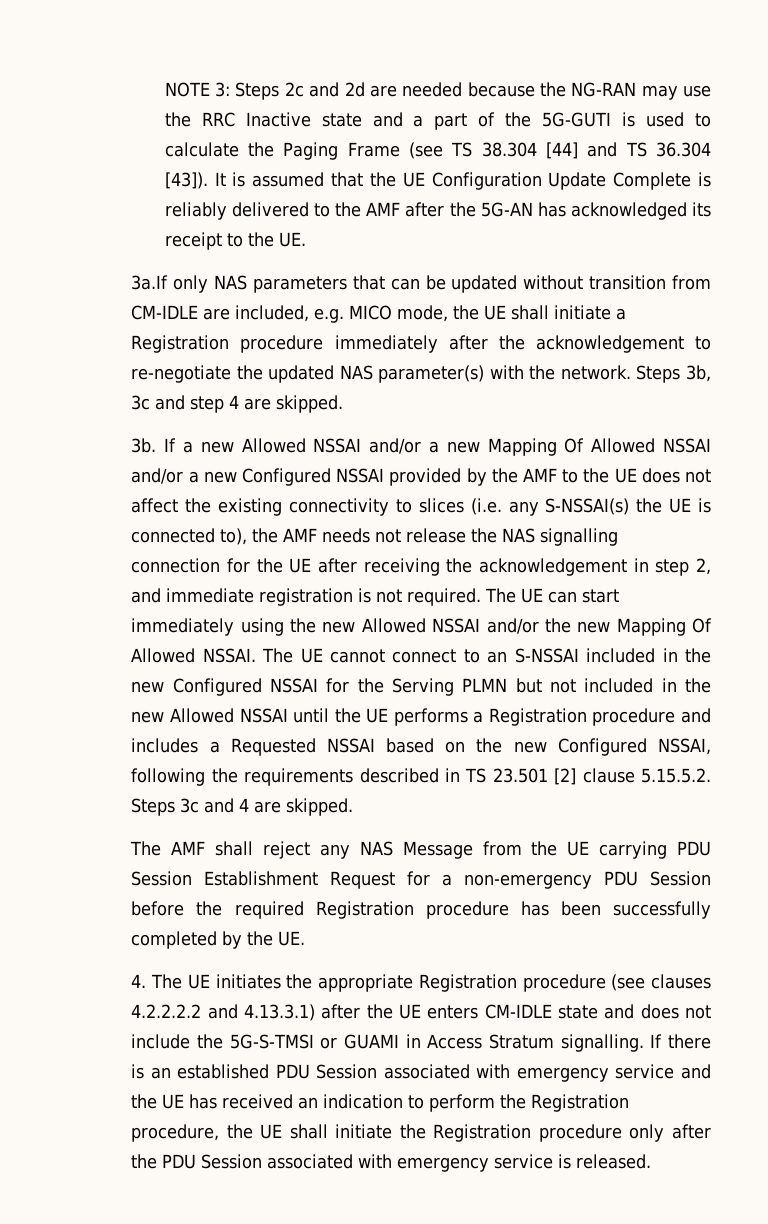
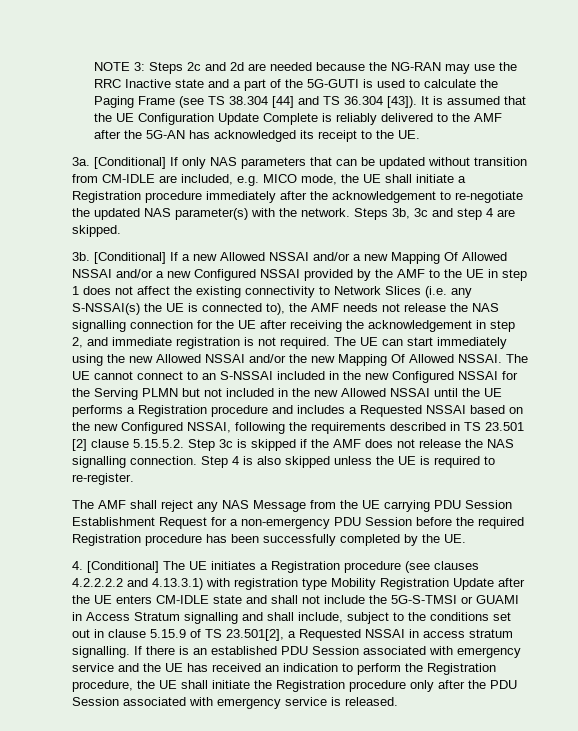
- 3a.If only NAS parameters that can be updated without transition from CM-IDLE are included, e.g. MICO mode, the UE shall initiate a Registration procedure immediately after the acknowledgement to re-negotiate the updated NAS parameter(s) with the network.
+ 3a. [Conditional] If only NAS parameters that can be updated without transition from CM-IDLE are included, e.g. MICO mode, the UE shall initiate a Registration procedure immediately after the acknowledgement to re-negotiate the updated NAS parameter(s) with the network.
- If a new Allowed NSSAI and/or a new Mapping Of Allowed NSSAI and/or a new Configured NSSAI provided by the AMF to the UE does not affect the existing connectivity to slices (i.e. any S-NSSAI(s) the UE is connected to), the AMF needs not release the NAS signalling connection for the UE after receiving the acknowledgement in step 2, and immediate registration is not required.
+ [Conditional] If a new Allowed NSSAI and/or a new Mapping Of Allowed NSSAI and/or a new Configured NSSAI provided by the AMF to the UE in step 1 does not affect the existing connectivity to Network Slices (i.e. any S-NSSAI(s) the UE is connected to), the AMF needs not release the NAS signalling connection for the UE after receiving the acknowledgement in step 2, and immediate registration is not required.
- The UE cannot connect to an S-NSSAI included in the new Configured NSSAI for the Serving PLMN but not included in the new Allowed NSSAI until the UE performs a Registration procedure and includes a Requested NSSAI based on the new Configured NSSAI, following the requirements described in TS 23.501 [2] clause 5.15.5.2. Steps 3c and 4 are skipped.
+ The UE cannot connect to an S-NSSAI included in the new Configured NSSAI for the Serving PLMN but not included in the new Allowed NSSAI until the UE performs a Registration procedure and includes a Requested NSSAI based on the new Configured NSSAI, following the requirements described in TS 23.501 [2] clause 5.15.5.2. Step 3c is skipped if the AMF does not release the NAS signalling connection. Step 4 is also skipped unless the UE is required to re-register.
- 4. The UE initiates the appropriate Registration procedure (see clauses 4.2.2.2.2 and 4.13.3.1) after the UE enters CM-IDLE state and does not include the 5G-S-TMSI or GUAMI in Access Stratum signalling.
+ 4. [Conditional] The UE initiates a Registration procedure (see clauses 4.2.2.2.2 and 4.13.3.1) with registration type Mobility Registration Update after the UE enters CM-IDLE state and shall not include the 5G-S-TMSI or GUAMI in Access Stratum signalling and shall include, subject to the conditions set out in clause 5.15.9 of TS 23.501[2], a Requested NSSAI in access stratum signalling.

